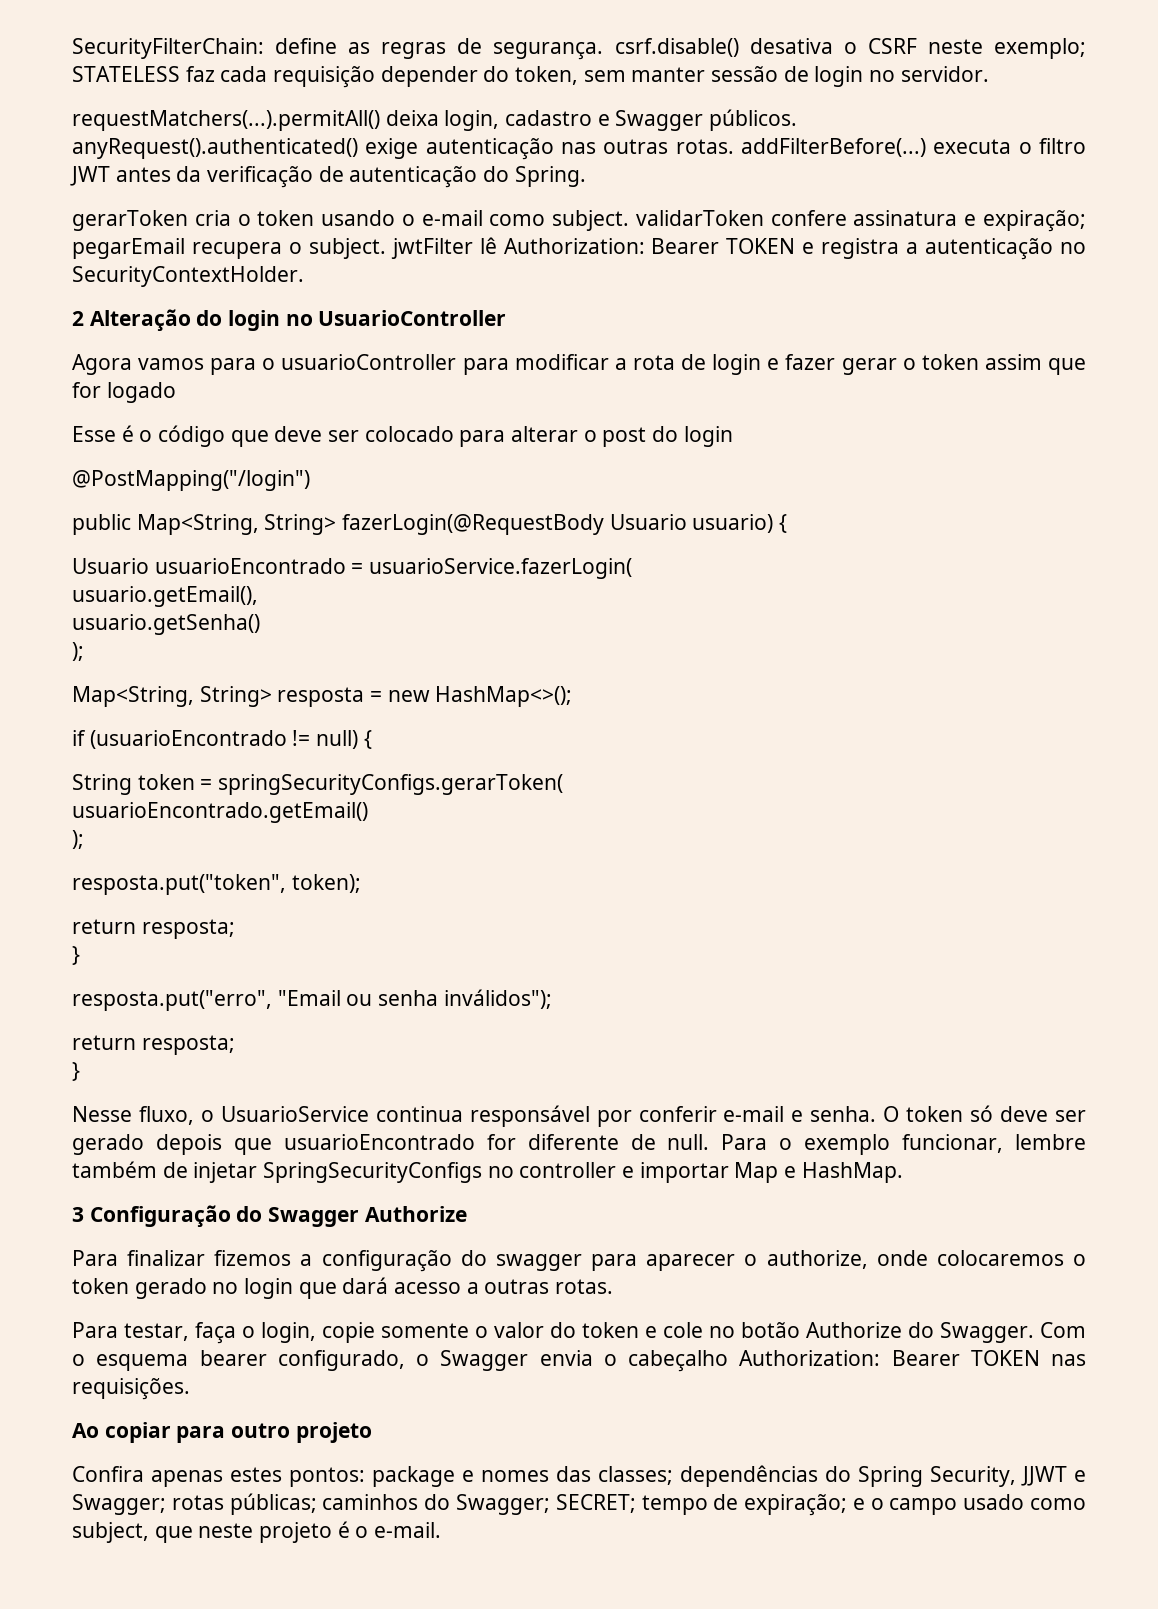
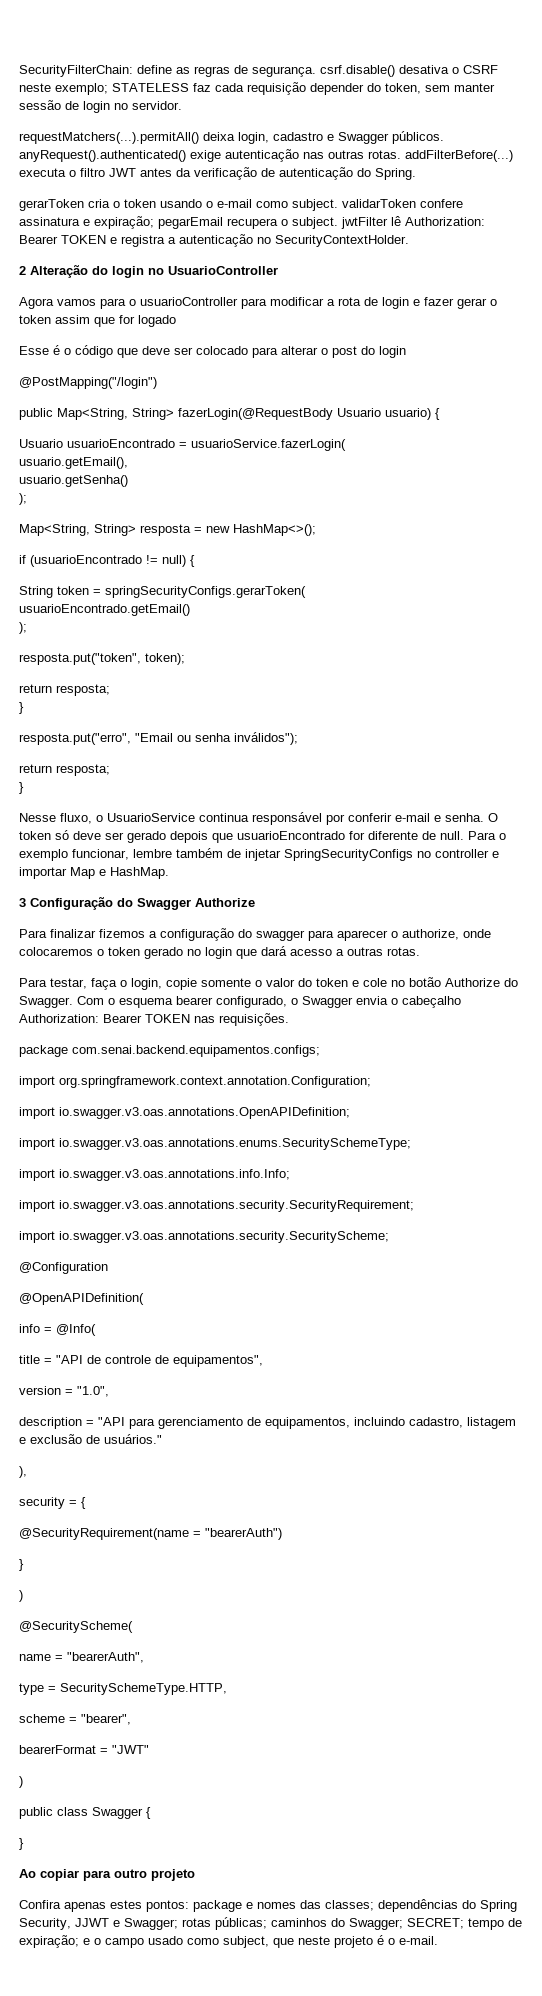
+ package com.senai.backend.equipamentos.configs;
+ import org.springframework.context.annotation.Configuration;
+ import io.swagger.v3.oas.annotations.OpenAPIDefinition;
+ import io.swagger.v3.oas.annotations.enums.SecuritySchemeType;
+ import io.swagger.v3.oas.annotations.info.Info;
+ import io.swagger.v3.oas.annotations.security.SecurityRequirement;
+ import io.swagger.v3.oas.annotations.security.SecurityScheme;
+ @Configuration
+ @OpenAPIDefinition(
+ info = @Info(
+ title = "API de controle de equipamentos",
+ version = "1.0",
+ description = "API para gerenciamento de equipamentos, incluindo cadastro, listagem e exclusão de usuários."
+ ),
+ security = {
+ @SecurityRequirement(name = "bearerAuth")
+ }
+ )
+ @SecurityScheme(
+ name = "bearerAuth",
+ type = SecuritySchemeType.HTTP,
+ scheme = "bearer",
+ bearerFormat = "JWT"
+ )
+ public class Swagger {
+ }

